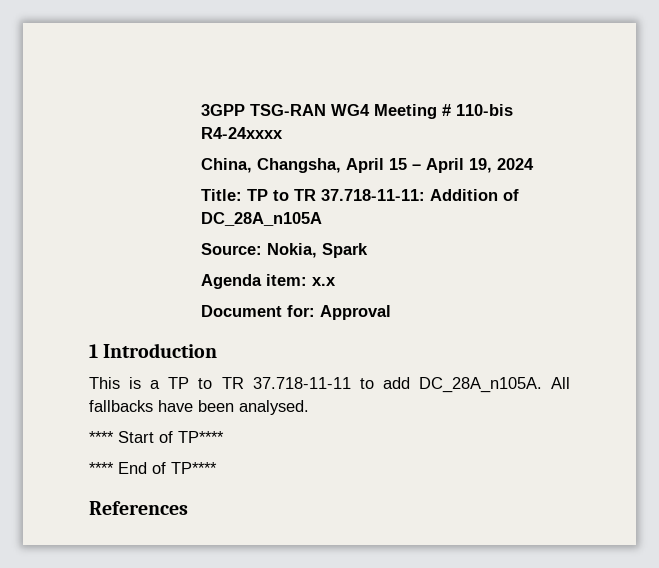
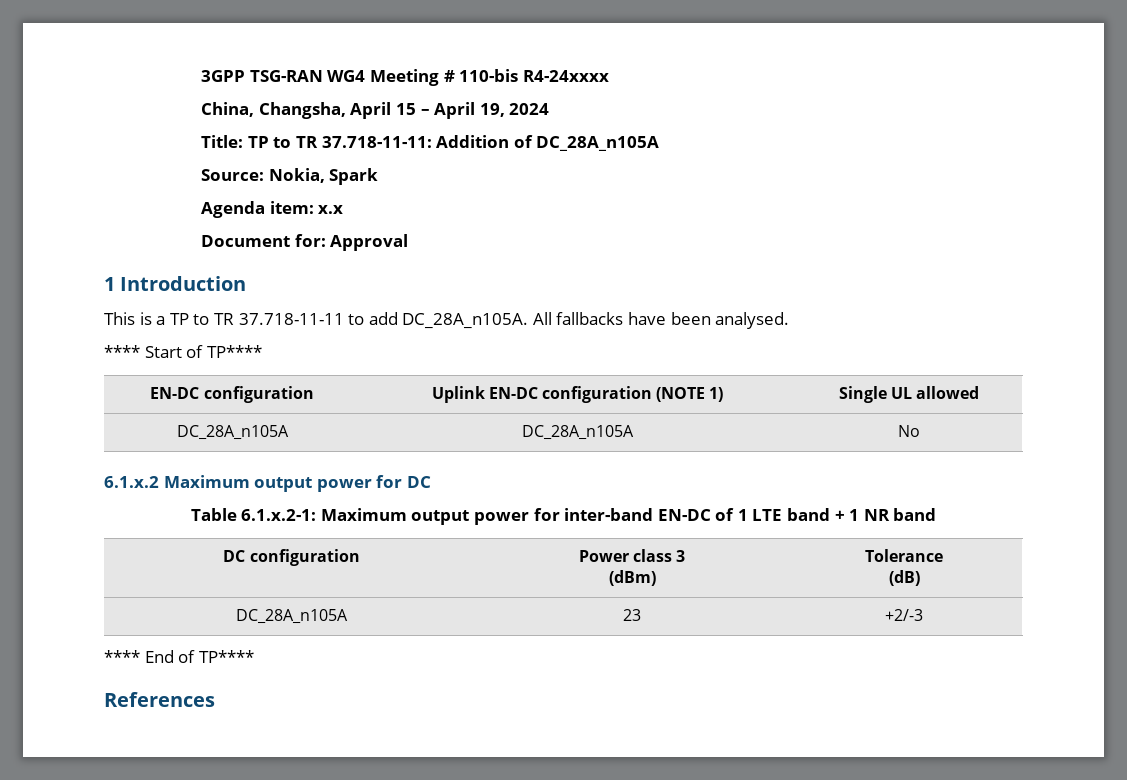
+ EN-DC configuration | Uplink EN-DC configuration (NOTE 1) | Single UL allowed
+ DC_28A_n105A | DC_28A_n105A | No
+ 6.1.x.2 Maximum output power for DC
+ Table 6.1.x.2-1: Maximum output power for inter-band EN-DC of 1 LTE band + 1 NR band
+ DC configuration | Power class 3
+ (dBm) | Tolerance
+ (dB)
+ DC_28A_n105A | 23 | +2/-3

